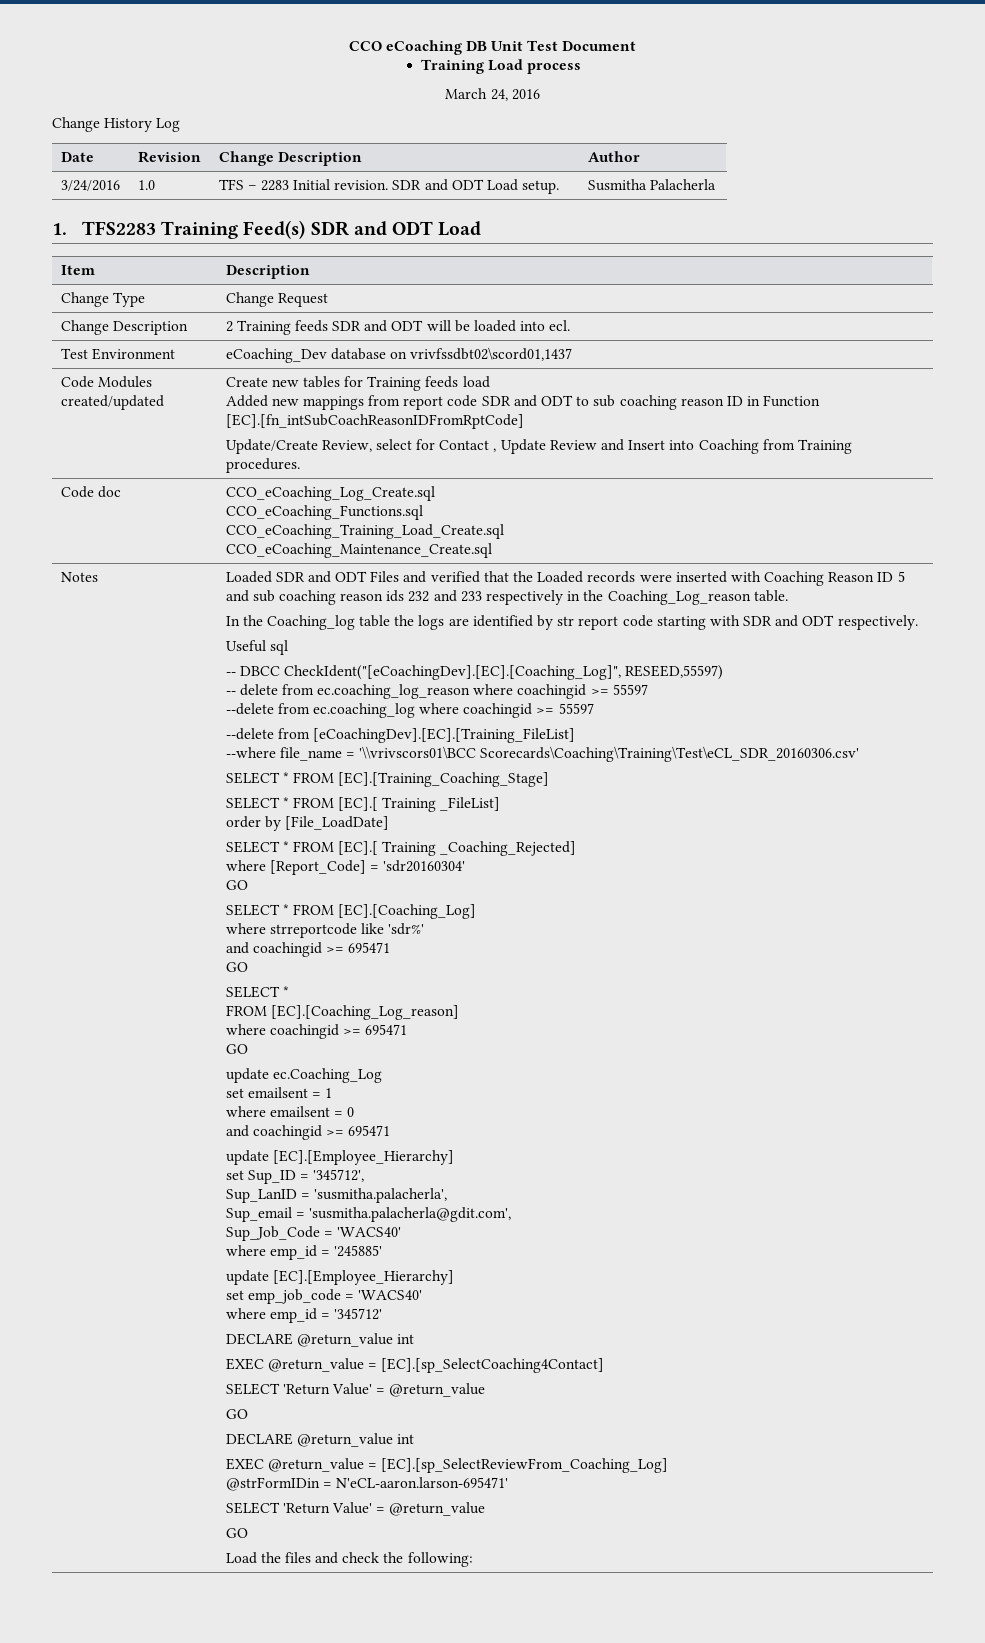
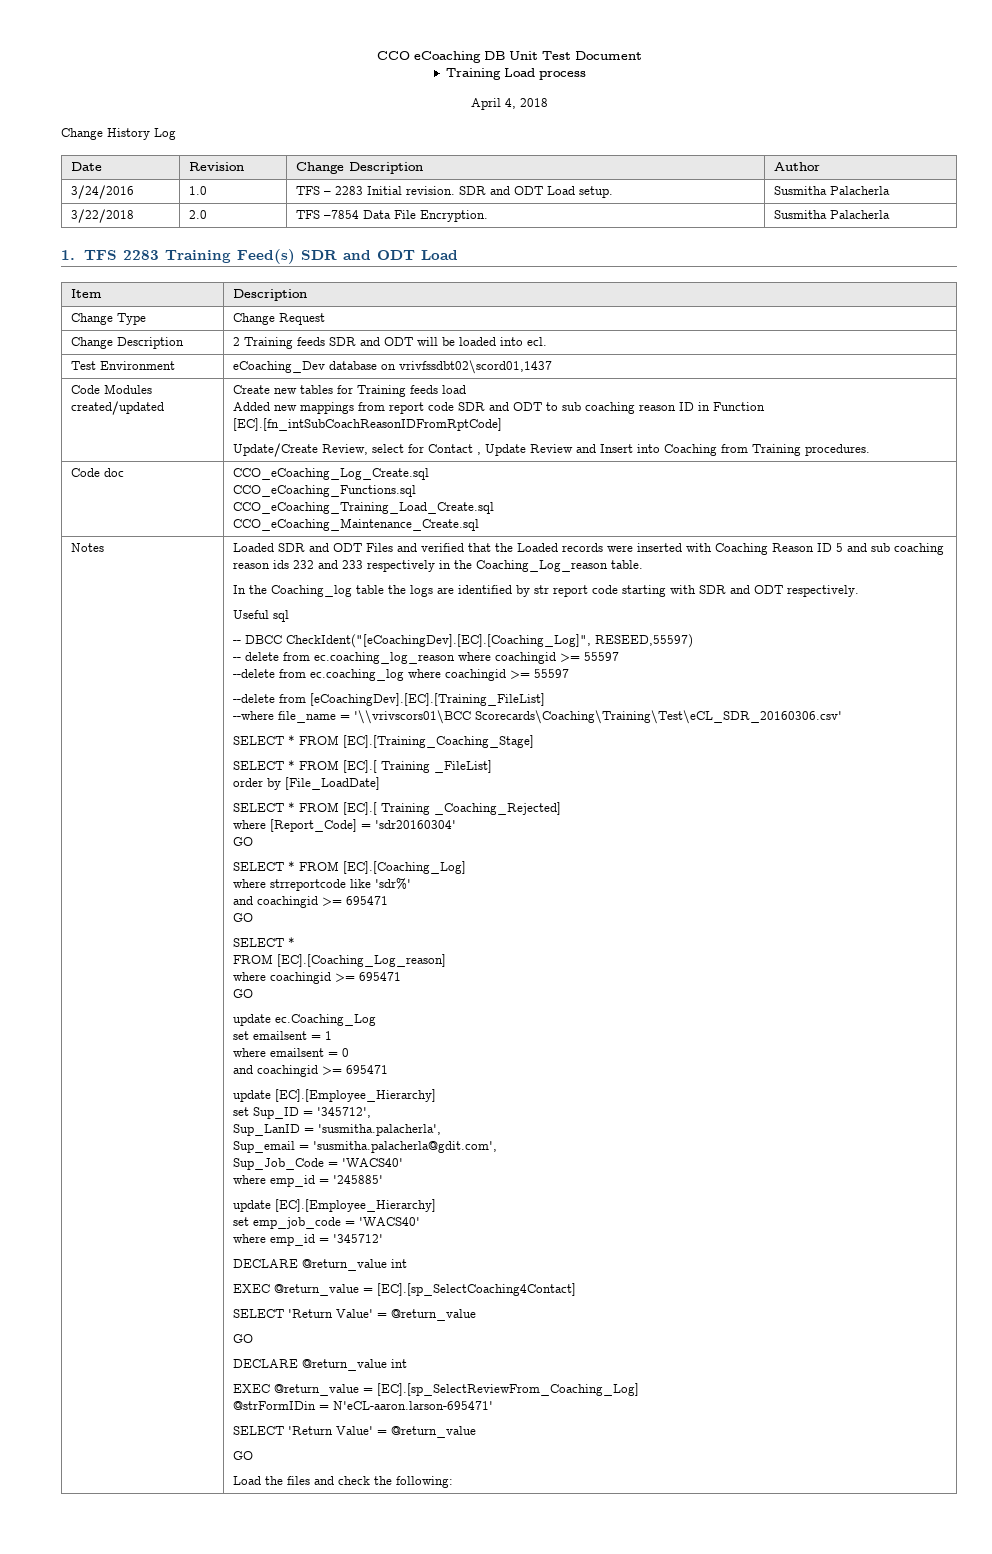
- March 24, 2016
+ April 4, 2018
+ 3/22/2018 | 2.0 | TFS –7854 Data File Encryption. | Susmitha Palacherla
- 1. TFS2283 Training Feed(s) SDR and ODT Load
+ 1. TFS 2283 Training Feed(s) SDR and ODT Load

